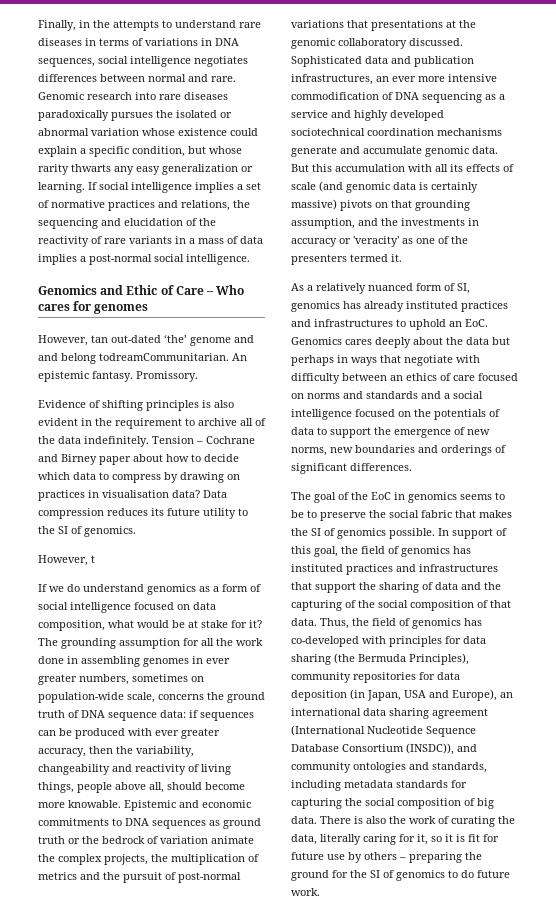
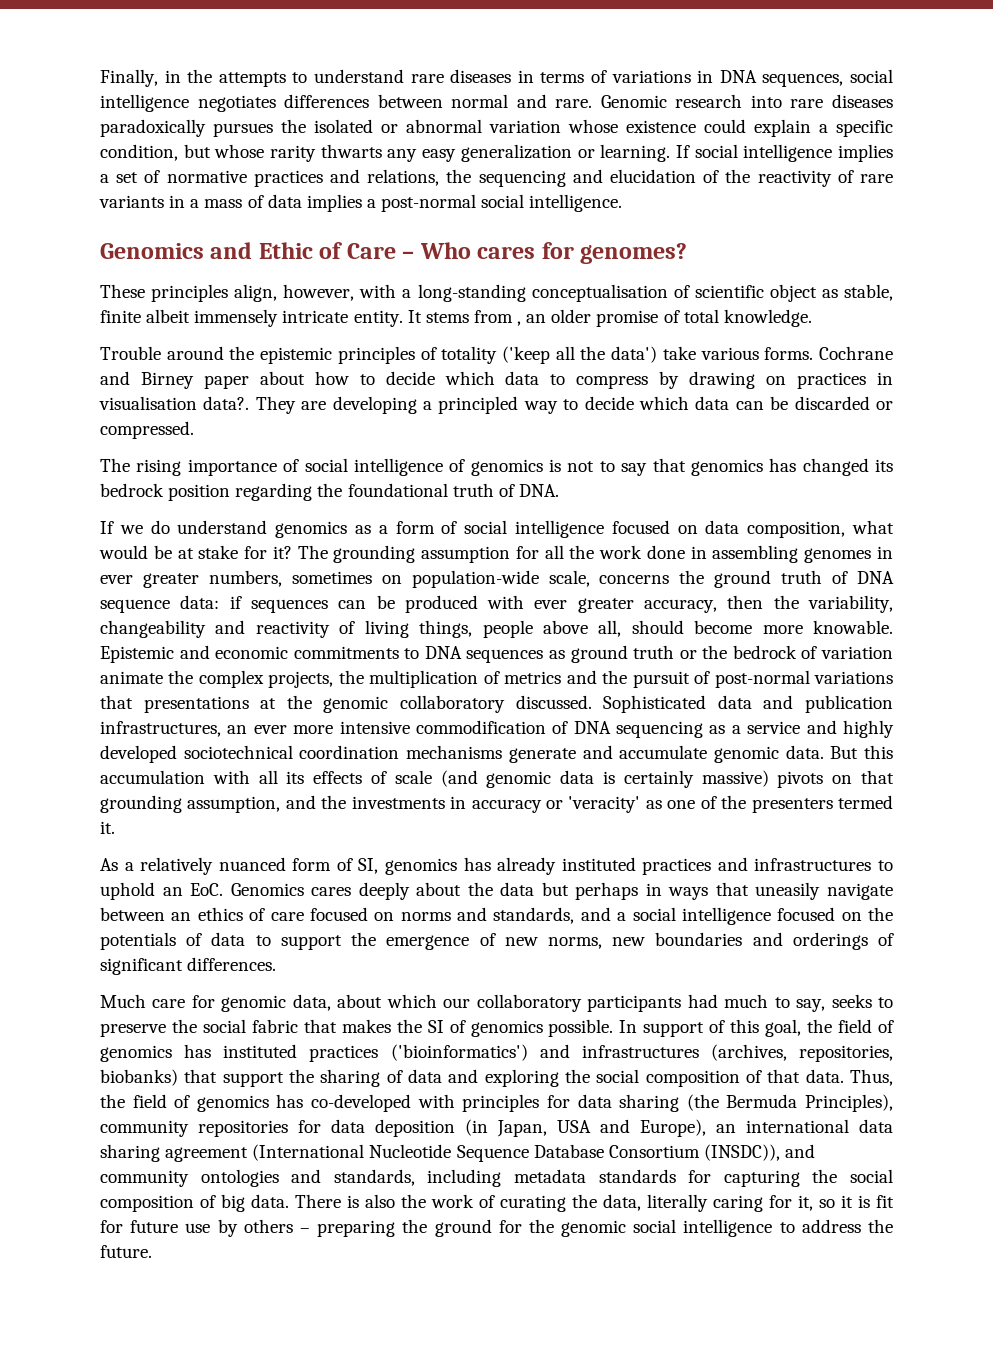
- Genomics and Ethic of Care – Who cares for genomes
- However, tan out-dated ‘the’ genome and and belong todreamCommunitarian. An epistemic fantasy. Promissory.
- Evidence of shifting principles is also evident in the requirement to archive all of the data indefinitely. Tension – Cochrane and Birney paper about how to decide which data to compress by drawing on practices in visualisation data? Data compression reduces its future utility to the SI of genomics.
- However, t
+ Genomics and Ethic of Care – Who cares for genomes?
+ These principles align, however, with a long-standing conceptualisation of scientific object as stable, finite albeit immensely intricate entity. It stems from , an older promise of total knowledge.
+ Trouble around the epistemic principles of totality ('keep all the data') take various forms. Cochrane and Birney paper about how to decide which data to compress by drawing on practices in visualisation data?. They are developing a principled way to decide which data can be discarded or compressed.
+ The rising importance of social intelligence of genomics is not to say that genomics has changed its bedrock position regarding the foundational truth of DNA.
- As a relatively nuanced form of SI, genomics has already instituted practices and infrastructures to uphold an EoC. Genomics cares deeply about the data but perhaps in ways that negotiate with difficulty between an ethics of care focused on norms and standards and a social intelligence focused on the potentials of data to support the emergence of new norms, new boundaries and orderings of significant differences.
+ As a relatively nuanced form of SI, genomics has already instituted practices and infrastructures to uphold an EoC. Genomics cares deeply about the data but perhaps in ways that uneasily navigate between an ethics of care focused on norms and standards, and a social intelligence focused on the potentials of data to support the emergence of new norms, new boundaries and orderings of significant differences.
- The goal of the EoC in genomics seems to be to preserve the social fabric that makes the SI of genomics possible.
+ Much care for genomic data, about which our collaboratory participants had much to say, seeks to preserve the social fabric that makes the SI of genomics possible.
- In support of this goal, the field of genomics has instituted practices and infrastructures that support the sharing of data and the capturing of the social composition of that data.
+ In support of this goal, the field of genomics has instituted practices ('bioinformatics') and infrastructures (archives, repositories, biobanks) that support the sharing of data and exploring the social composition of that data.
- There is also the work of curating the data, literally caring for it, so it is fit for future use by others – preparing the ground for the SI of genomics to do future work.
+ There is also the work of curating the data, literally caring for it, so it is fit for future use by others – preparing the ground for the genomic social intelligence to address the future.

